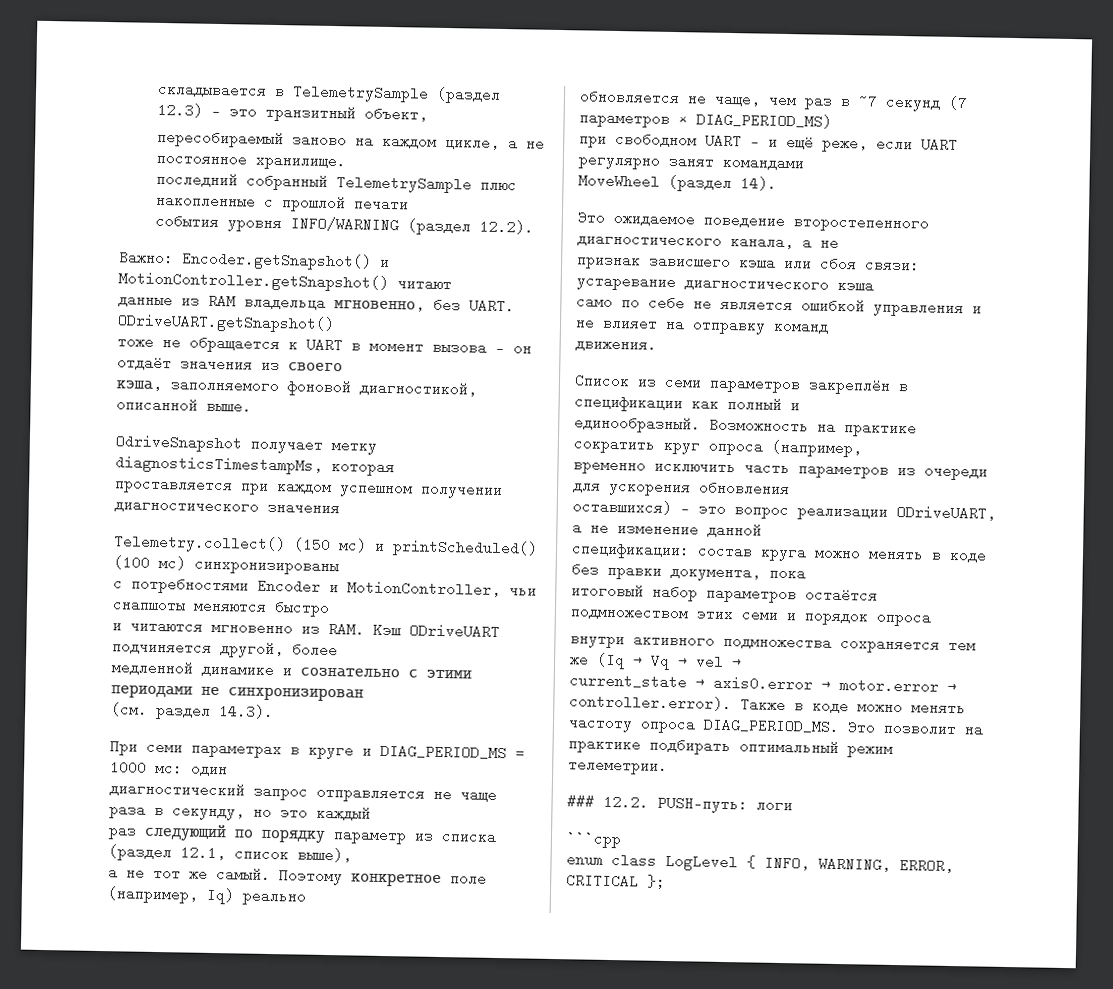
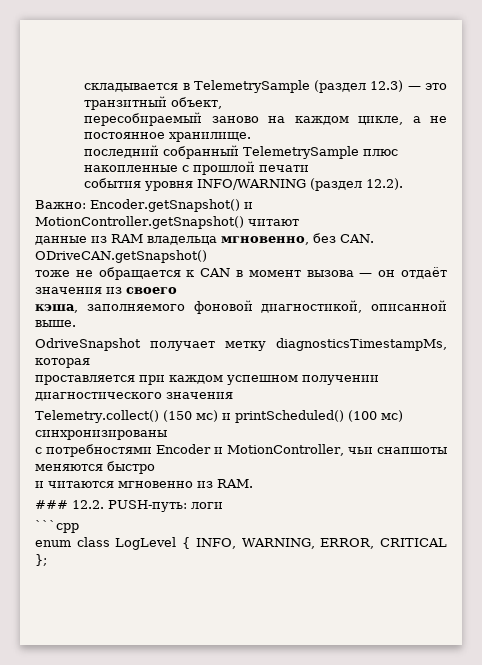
- данные из RAM владельца мгновенно, без UART. ODriveUART.getSnapshot()
+ данные из RAM владельца мгновенно, без CAN. ODriveCAN.getSnapshot()
- тоже не обращается к UART в момент вызова — он отдаёт значения из своего
+ тоже не обращается к CAN в момент вызова — он отдаёт значения из своего
- и читаются мгновенно из RAM. Кэш ODriveUART подчиняется другой, более
- медленной динамике и сознательно с этими периодами не синхронизирован
- (см. раздел 14.3).
- При семи параметрах в круге и DIAG_PERIOD_MS = 1000 мс: один
- диагностический запрос отправляется не чаще раза в секунду, но это каждый
- раз следующий по порядку параметр из списка (раздел 12.1, список выше),
- а не тот же самый. Поэтому конкретное поле (например, Iq) реально
- обновляется не чаще, чем раз в ~7 секунд (7 параметров × DIAG_PERIOD_MS)
- при свободном UART — и ещё реже, если UART регулярно занят командами
- MoveWheel (раздел 14).
- Это ожидаемое поведение второстепенного диагностического канала, а не
- признак зависшего кэша или сбоя связи: устаревание диагностического кэша
- само по себе не является ошибкой управления и не влияет на отправку команд
- движения.
- Список из семи параметров закреплён в спецификации как полный и
- единообразный. Возможность на практике сократить круг опроса (например,
- временно исключить часть параметров из очереди для ускорения обновления
- оставшихся) — это вопрос реализации ODriveUART, а не изменение данной
- спецификации: состав круга можно менять в коде без правки документа, пока
- итоговый набор параметров остаётся подмножеством этих семи и порядок опроса
- внутри активного подмножества сохраняется тем же (Iq → Vq → vel →
- current_state → axis0.error → motor.error → controller.error). Также в коде можно менять частоту опроса DIAG_PERIOD_MS. Это позволит на практике подбирать оптимальный режим телеметрии.
+ и читаются мгновенно из RAM.

